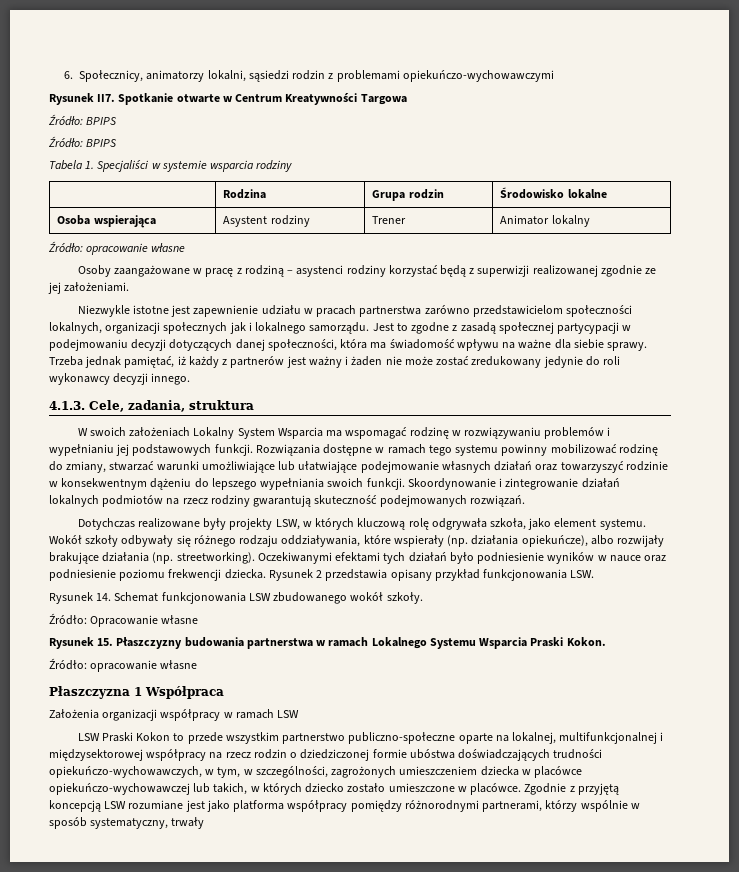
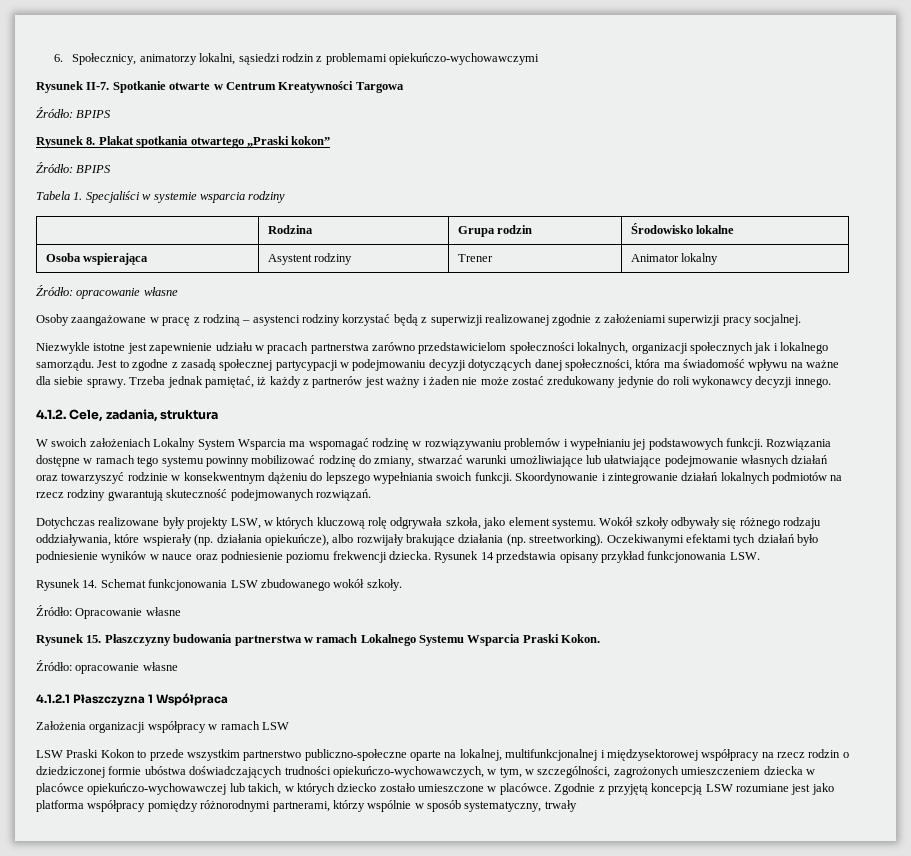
- Rysunek II7. Spotkanie otwarte w Centrum Kreatywności Targowa
+ Rysunek II-7. Spotkanie otwarte w Centrum Kreatywności Targowa
+ Rysunek 8. Plakat spotkania otwartego „Praski kokon”
- Osoby zaangażowane w pracę z rodziną – asystenci rodziny korzystać będą z superwizji realizowanej zgodnie ze jej założeniami.
+ Osoby zaangażowane w pracę z rodziną – asystenci rodziny korzystać będą z superwizji realizowanej zgodnie z założeniami superwizji pracy socjalnej.
- 4.1.3. Cele, zadania, struktura
+ 4.1.2. Cele, zadania, struktura
- Rysunek 2 przedstawia opisany przykład funkcjonowania LSW.
+ Rysunek 14 przedstawia opisany przykład funkcjonowania LSW.
- Płaszczyzna 1 Współpraca
+ 4.1.2.1 Płaszczyzna 1 Współpraca

